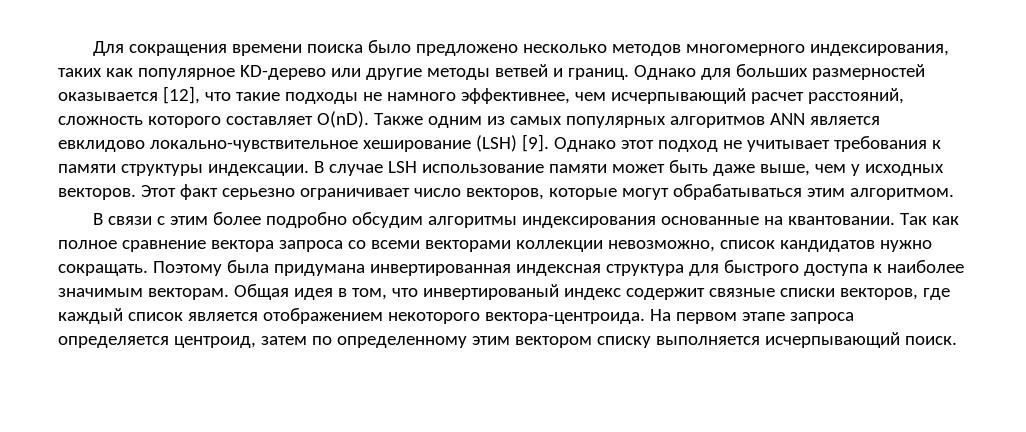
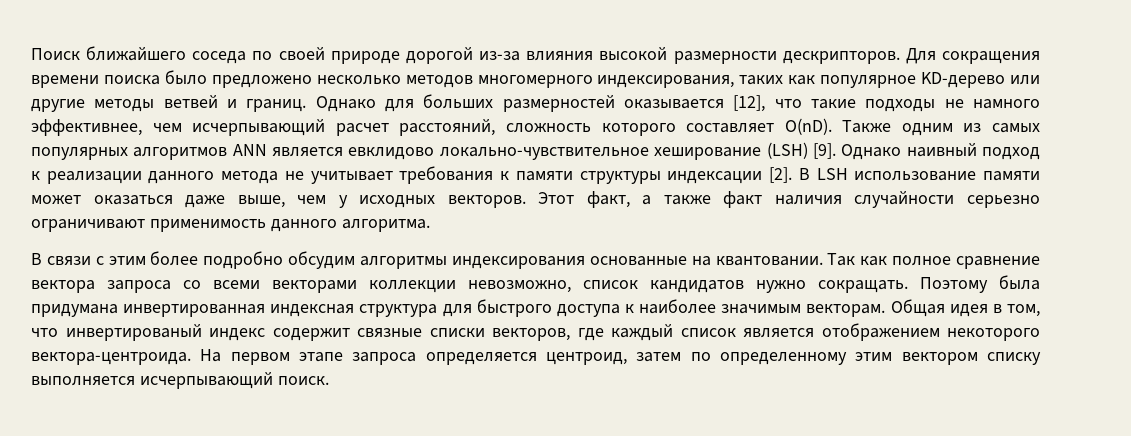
+ Поиск ближайшего соседа по своей природе дорогой из-за влияния высокой размерности дескрипторов.
- Однако этот подход не учитывает требования к памяти структуры индексации. В случае LSH использование памяти может быть даже выше, чем у исходных векторов.
+ Однако наивный подход к реализации данного метода не учитывает требования к памяти структуры индексации [2]. В LSH использование памяти может оказаться даже выше, чем у исходных векторов.
- Этот факт серьезно ограничивает число векторов, которые могут обрабатываться этим алгоритмом.
+ Этот факт, а также факт наличия случайности серьезно ограничивают применимость данного алгоритма.

